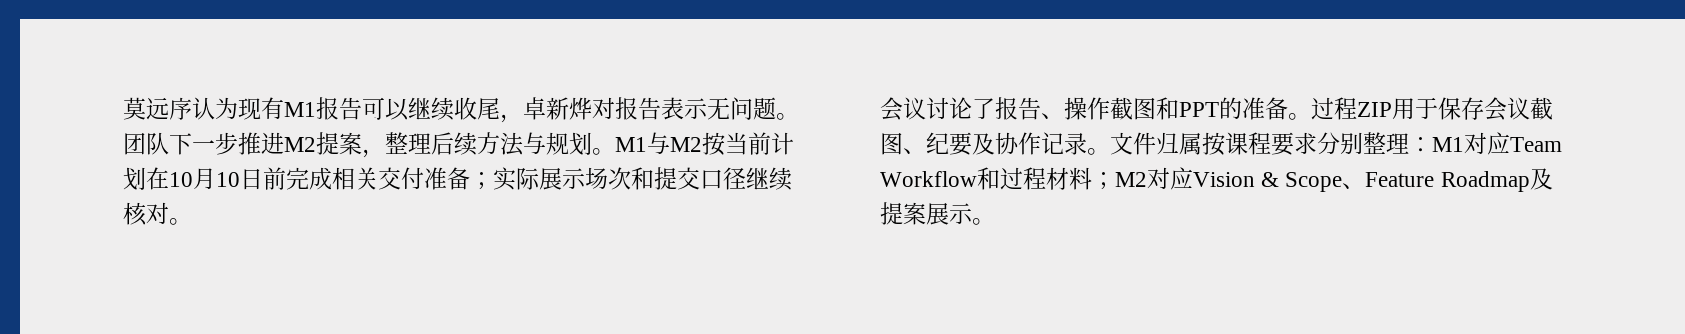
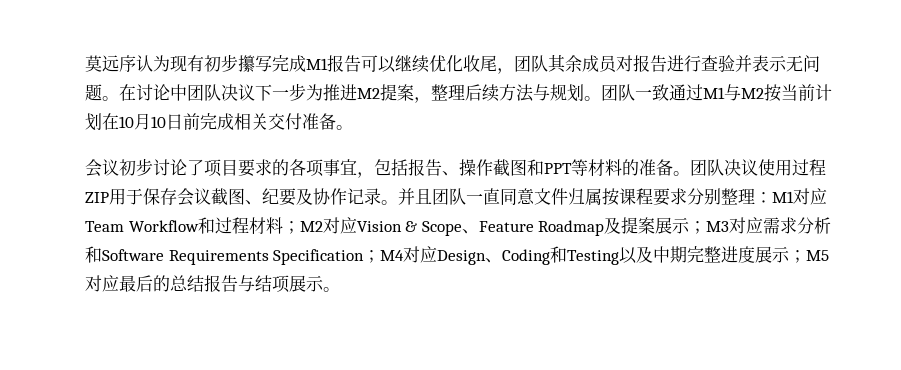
- 莫远序认为现有M1报告可以继续收尾，卓新烨对报告表示无问题。团队下一步推进M2提案，整理后续方法与规划。
+ 莫远序认为现有初步攥写完成M1报告可以继续优化收尾，团队其余成员对报告进行查验并表示无问题。在讨论中团队决议下一步为推进M2提案，整理后续方法与规划。
- M1与M2按当前计划在10月10日前完成相关交付准备；实际展示场次和提交口径继续核对。
- 会议讨论了报告、操作截图和PPT的准备。
+ 团队一致通过M1与M2按当前计划在10月10日前完成相关交付准备。
+ 会议初步讨论了项目要求的各项事宜，包括报告、操作截图和PPT等材料的准备。
- 过程ZIP用于保存会议截图、纪要及协作记录。
+ 团队决议使用过程ZIP用于保存会议截图、纪要及协作记录。
- 文件归属按课程要求分别整理：M1对应Team Workflow和过程材料；M2对应Vision & Scope、Feature Roadmap及提案展示。
+ 并且团队一直同意文件归属按课程要求分别整理：M1对应Team Workflow和过程材料；M2对应Vision & Scope、Feature Roadmap及提案展示；M3对应需求分析和Software Requirements Specification；M4对应Design、Coding和Testing以及中期完整进度展示；M5对应最后的总结报告与结项展示。

